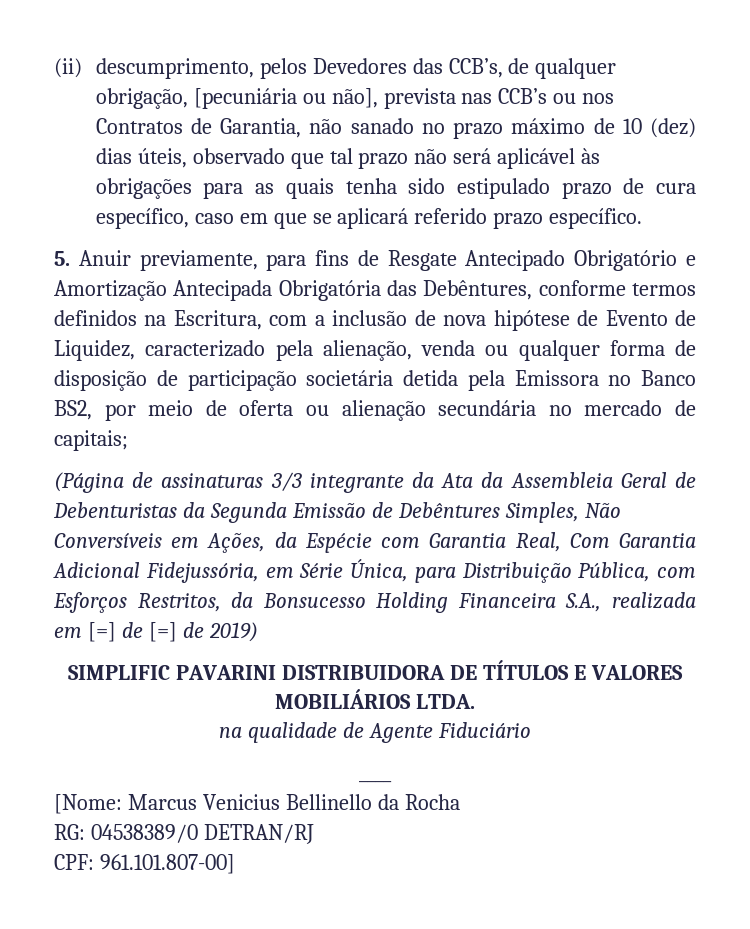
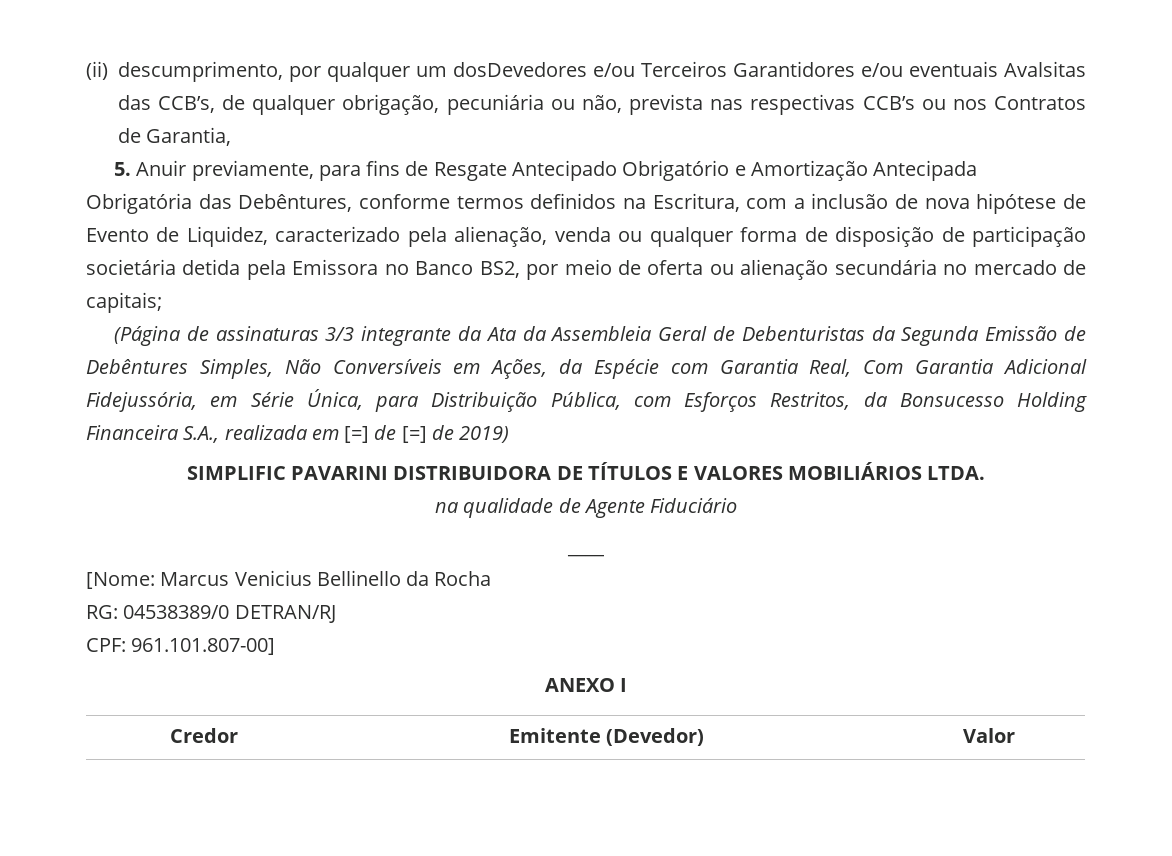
- (ii) descumprimento, pelos Devedores das CCB’s, de qualquer obrigação, [pecuniária ou não], prevista nas CCB’s ou nos Contratos de Garantia, não sanado no prazo máximo de 10 (dez) dias úteis, observado que tal prazo não será aplicável às obrigações para as quais tenha sido estipulado prazo de cura específico, caso em que se aplicará referido prazo específico.
+ (ii) descumprimento, por qualquer um dosDevedores e/ou Terceiros Garantidores e/ou eventuais Avalsitas das CCB’s, de qualquer obrigação, pecuniária ou não, prevista nas respectivas CCB’s ou nos Contratos de Garantia,
+ ANEXO I
+ Credor | Emitente (Devedor) | Valor

